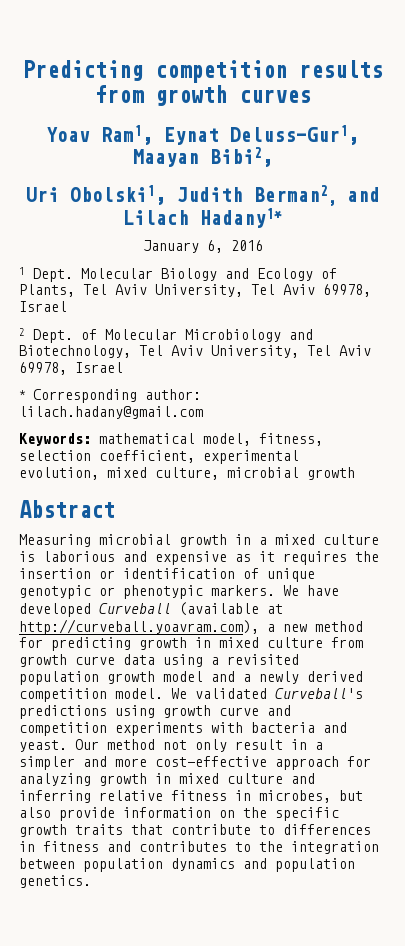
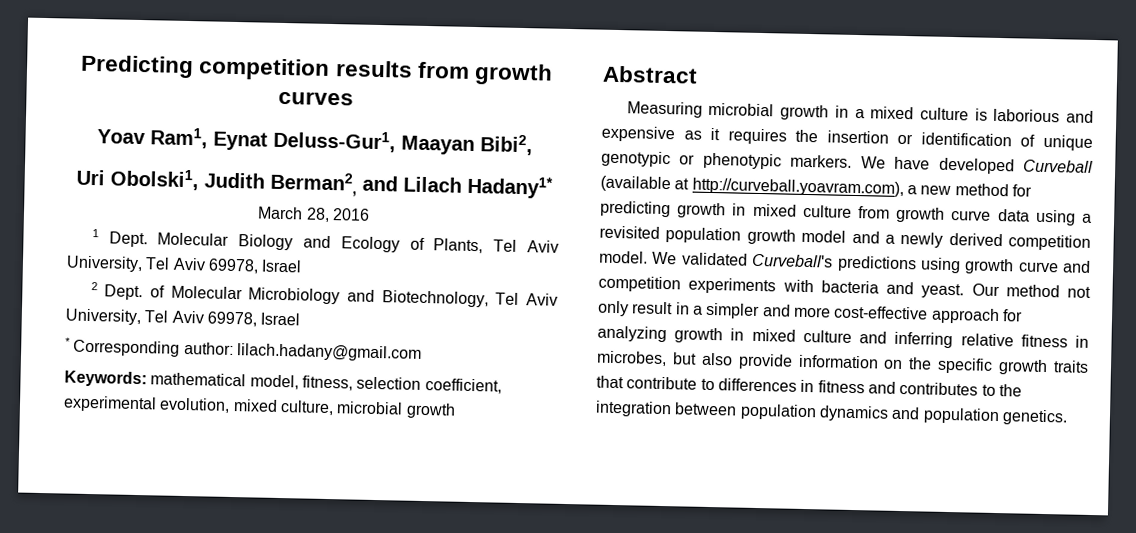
- January 6, 2016
+ March 28, 2016

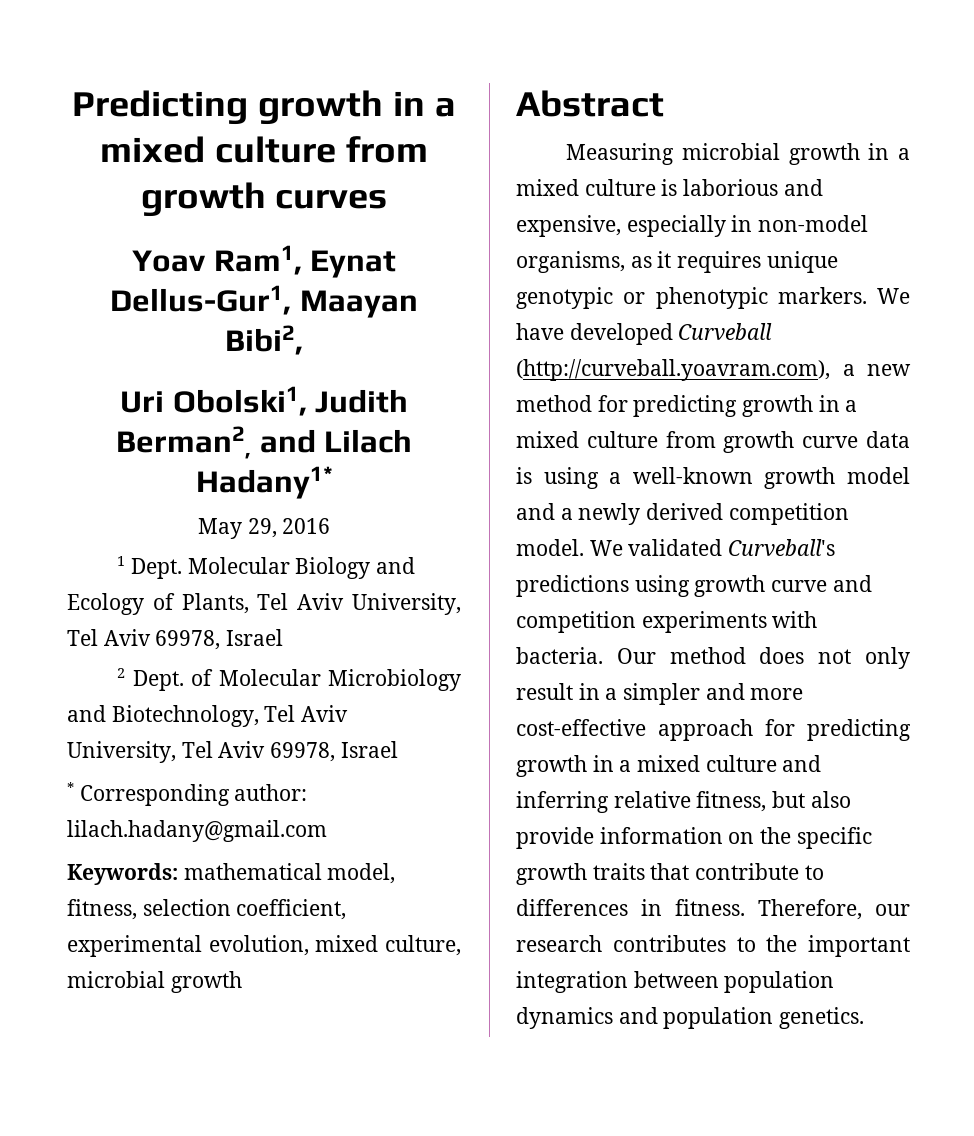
- Predicting competition results from growth curves
+ Predicting growth in a mixed culture from growth curves
- Yoav Ram1, Eynat Deluss-Gur1, Maayan Bibi2,
+ Yoav Ram1, Eynat Dellus-Gur1, Maayan Bibi2,
- March 28, 2016
+ May 29, 2016
- Measuring microbial growth in a mixed culture is laborious and expensive as it requires the insertion or identification of unique genotypic or phenotypic markers.
+ Measuring microbial growth in a mixed culture is laborious and expensive, especially in non-model organisms, as it requires unique genotypic or phenotypic markers.
- We have developed Curveball (available at http://curveball.yoavram.com), a new method for predicting growth in mixed culture from growth curve data using a revisited population growth model and a newly derived competition model.
+ We have developed Curveball (http://curveball.yoavram.com), a new method for predicting growth in a mixed culture from growth curve data is using a well-known growth model and a newly derived competition model.
- We validated Curveball's predictions using growth curve and competition experiments with bacteria and yeast.
+ We validated Curveball's predictions using growth curve and competition experiments with bacteria.
- Our method not only result in a simpler and more cost-effective approach for analyzing growth in mixed culture and inferring relative fitness in microbes, but also provide information on the specific growth traits that contribute to differences in fitness and contributes to the integration between population dynamics and population genetics.
+ Our method does not only result in a simpler and more cost-effective approach for predicting growth in a mixed culture and inferring relative fitness, but also provide information on the specific growth traits that contribute to differences in fitness. Therefore, our research contributes to the important integration between population dynamics and population genetics.

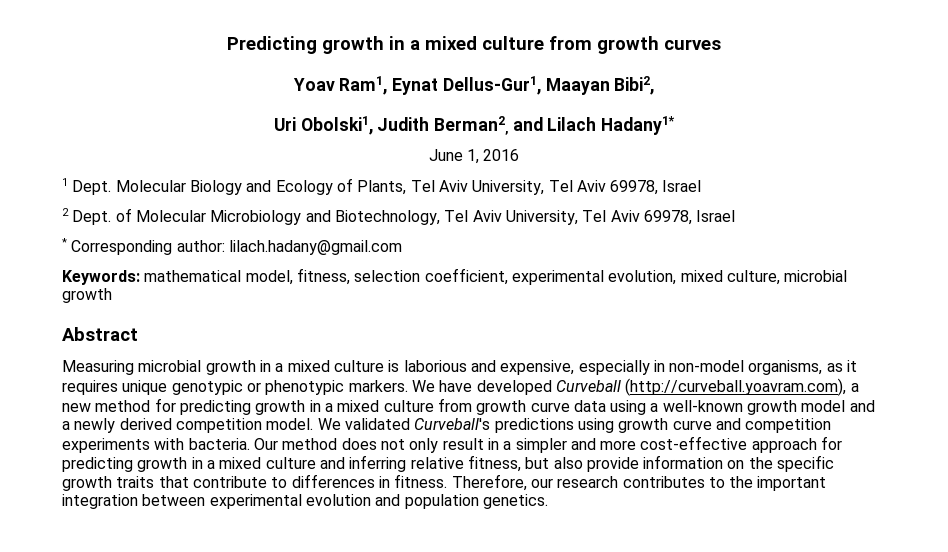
- May 29, 2016
+ June 1, 2016
- We have developed Curveball (http://curveball.yoavram.com), a new method for predicting growth in a mixed culture from growth curve data is using a well-known growth model and a newly derived competition model.
+ We have developed Curveball (http://curveball.yoavram.com), a new method for predicting growth in a mixed culture from growth curve data using a well-known growth model and a newly derived competition model.
- Therefore, our research contributes to the important integration between population dynamics and population genetics.
+ Therefore, our research contributes to the important integration between experimental evolution and population genetics.

